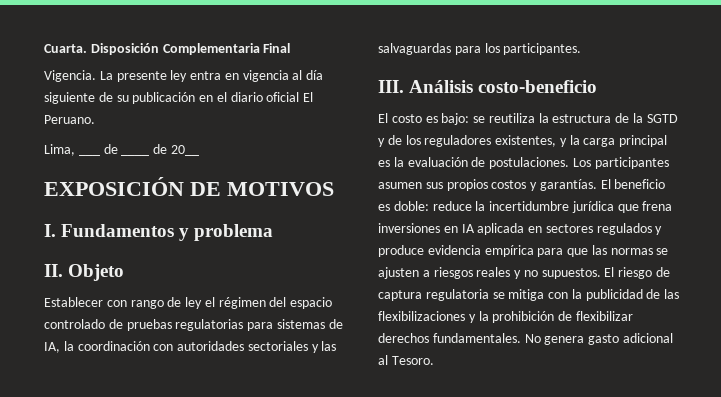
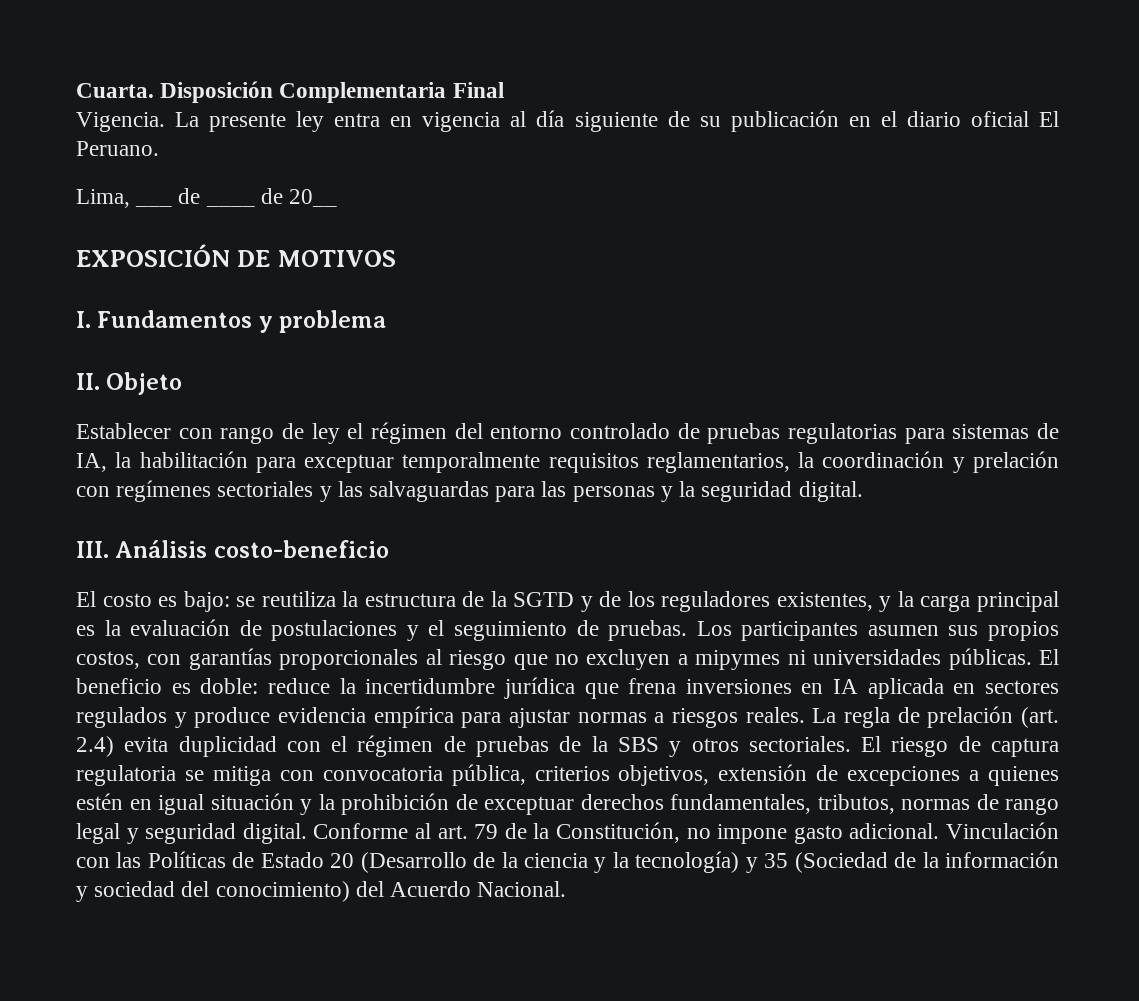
- Establecer con rango de ley el régimen del espacio controlado de pruebas regulatorias para sistemas de IA, la coordinación con autoridades sectoriales y las salvaguardas para los participantes.
+ Establecer con rango de ley el régimen del entorno controlado de pruebas regulatorias para sistemas de IA, la habilitación para exceptuar temporalmente requisitos reglamentarios, la coordinación y prelación con regímenes sectoriales y las salvaguardas para las personas y la seguridad digital.
- El costo es bajo: se reutiliza la estructura de la SGTD y de los reguladores existentes, y la carga principal es la evaluación de postulaciones.
+ El costo es bajo: se reutiliza la estructura de la SGTD y de los reguladores existentes, y la carga principal es la evaluación de postulaciones y el seguimiento de pruebas.
- Los participantes asumen sus propios costos y garantías.
+ Los participantes asumen sus propios costos, con garantías proporcionales al riesgo que no excluyen a mipymes ni universidades públicas.
- El beneficio es doble: reduce la incertidumbre jurídica que frena inversiones en IA aplicada en sectores regulados y produce evidencia empírica para que las normas se ajusten a riesgos reales y no supuestos.
+ El beneficio es doble: reduce la incertidumbre jurídica que frena inversiones en IA aplicada en sectores regulados y produce evidencia empírica para ajustar normas a riesgos reales. La regla de prelación (art. 2.4) evita duplicidad con el régimen de pruebas de la SBS y otros sectoriales.
- El riesgo de captura regulatoria se mitiga con la publicidad de las flexibilizaciones y la prohibición de flexibilizar derechos fundamentales. No genera gasto adicional al Tesoro.
+ El riesgo de captura regulatoria se mitiga con convocatoria pública, criterios objetivos, extensión de excepciones a quienes estén en igual situación y la prohibición de exceptuar derechos fundamentales, tributos, normas de rango legal y seguridad digital. Conforme al art. 79 de la Constitución, no impone gasto adicional. Vinculación con las Políticas de Estado 20 (Desarrollo de la ciencia y la tecnología) y 35 (Sociedad de la información y sociedad del conocimiento) del Acuerdo Nacional.

